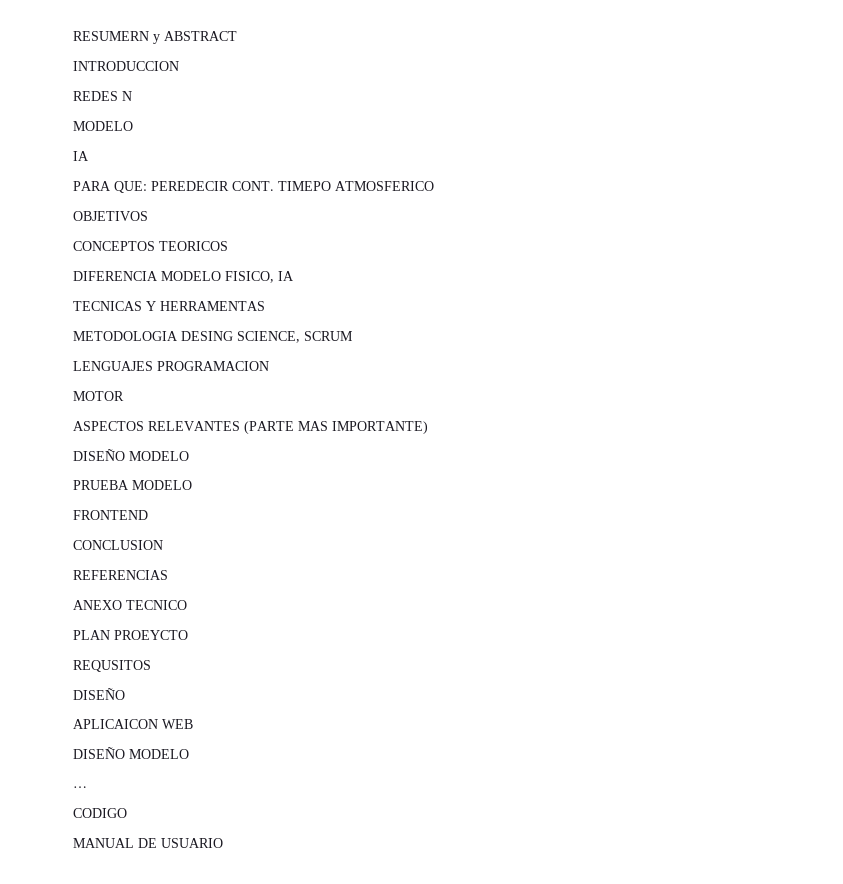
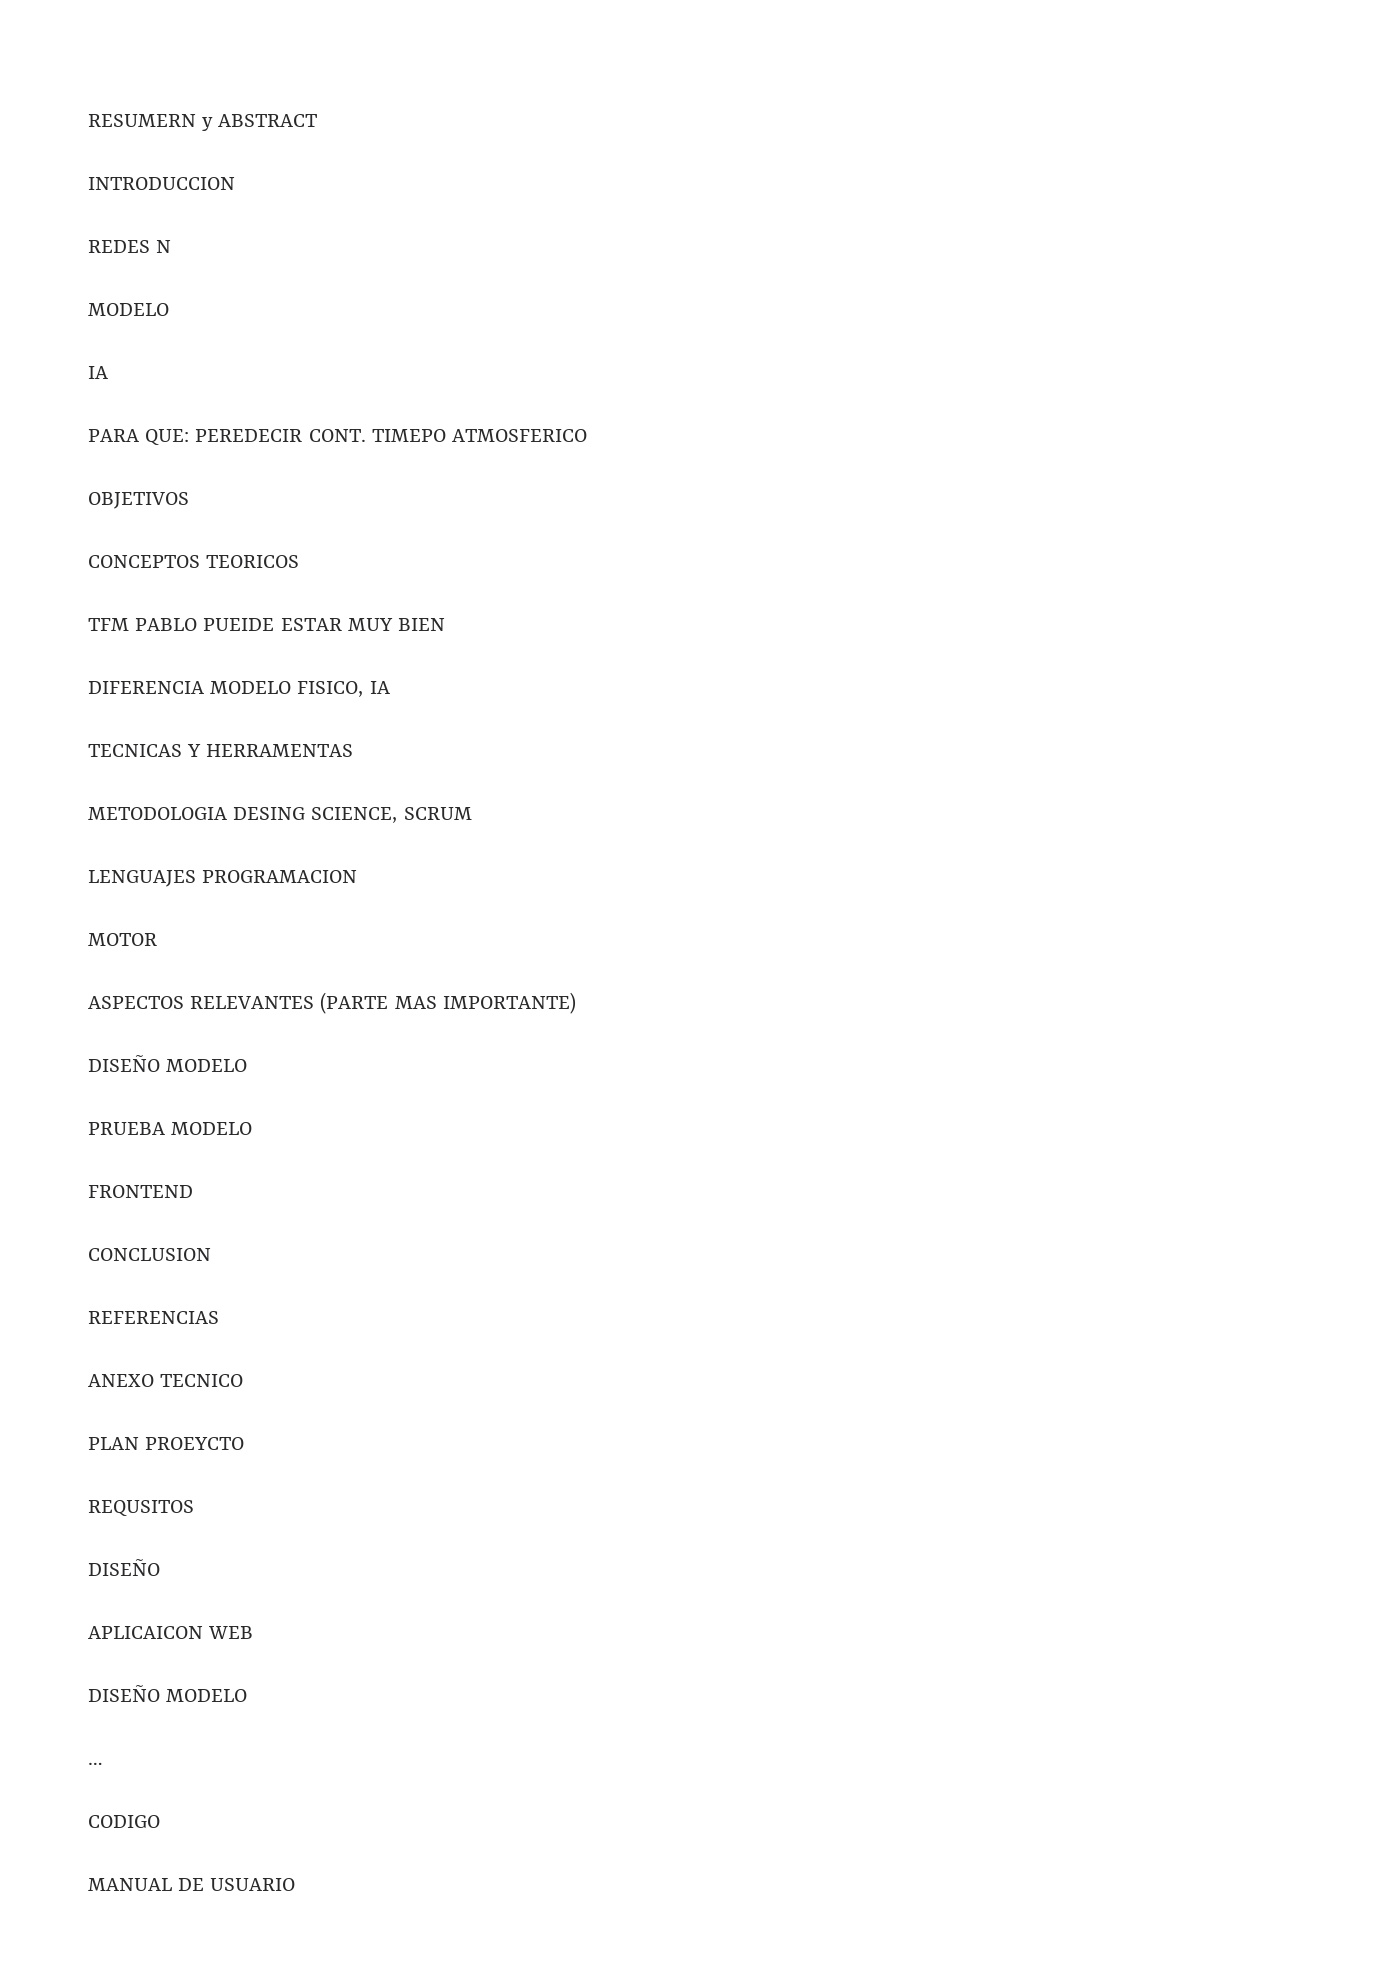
+ TFM PABLO PUEIDE ESTAR MUY BIEN

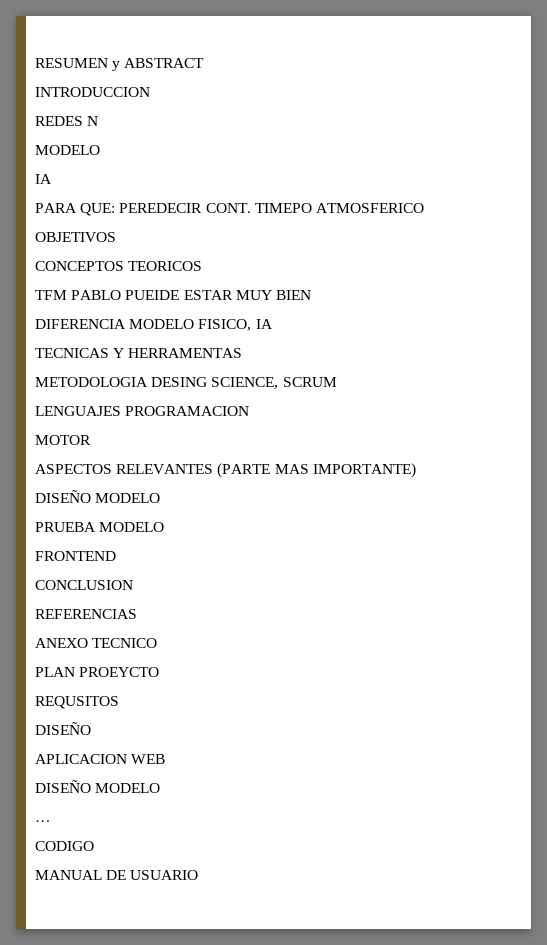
- RESUMERN y ABSTRACT
+ RESUMEN y ABSTRACT
- APLICAICON WEB
+ APLICACION WEB

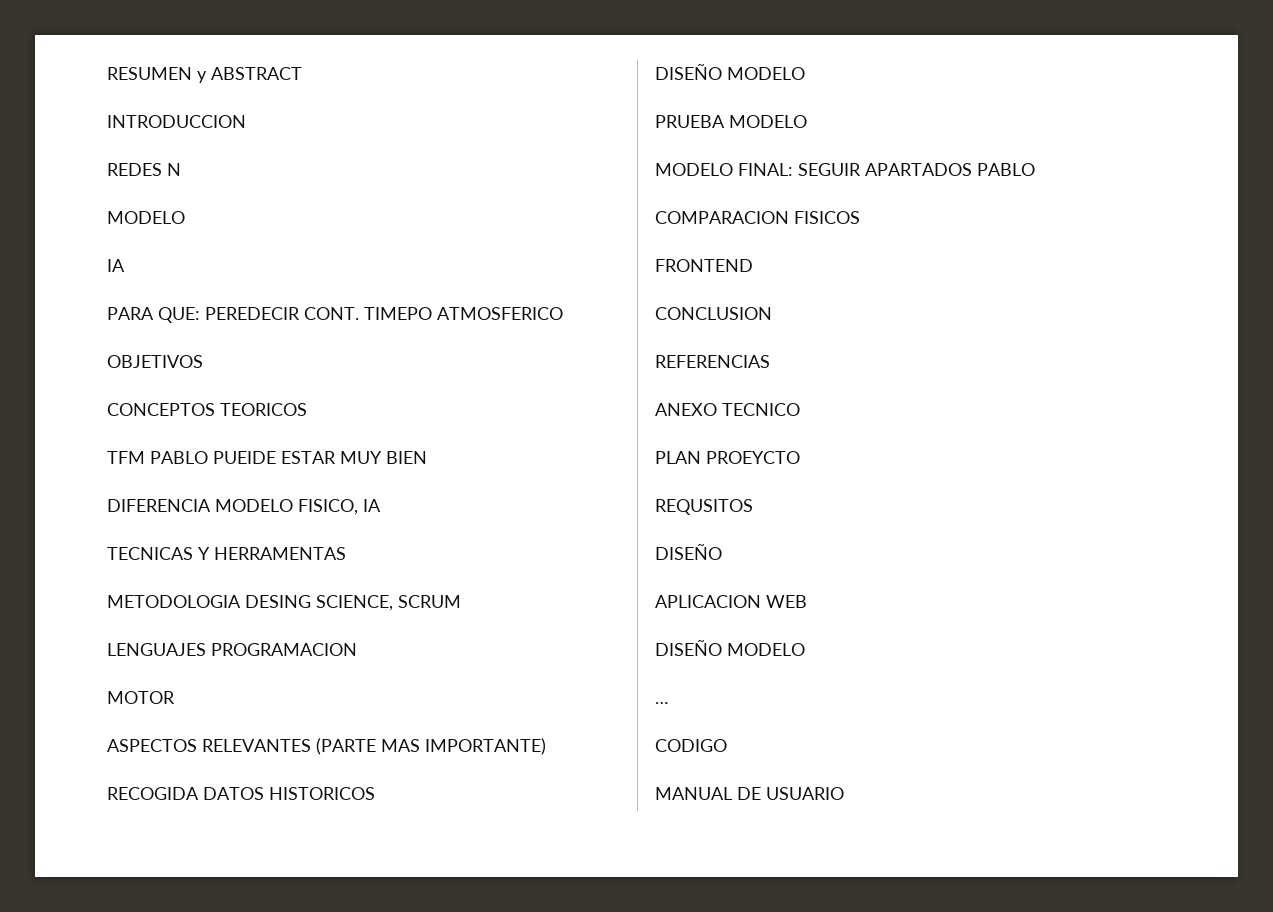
+ RECOGIDA DATOS HISTORICOS
+ MODELO FINAL: SEGUIR APARTADOS PABLO
+ COMPARACION FISICOS

